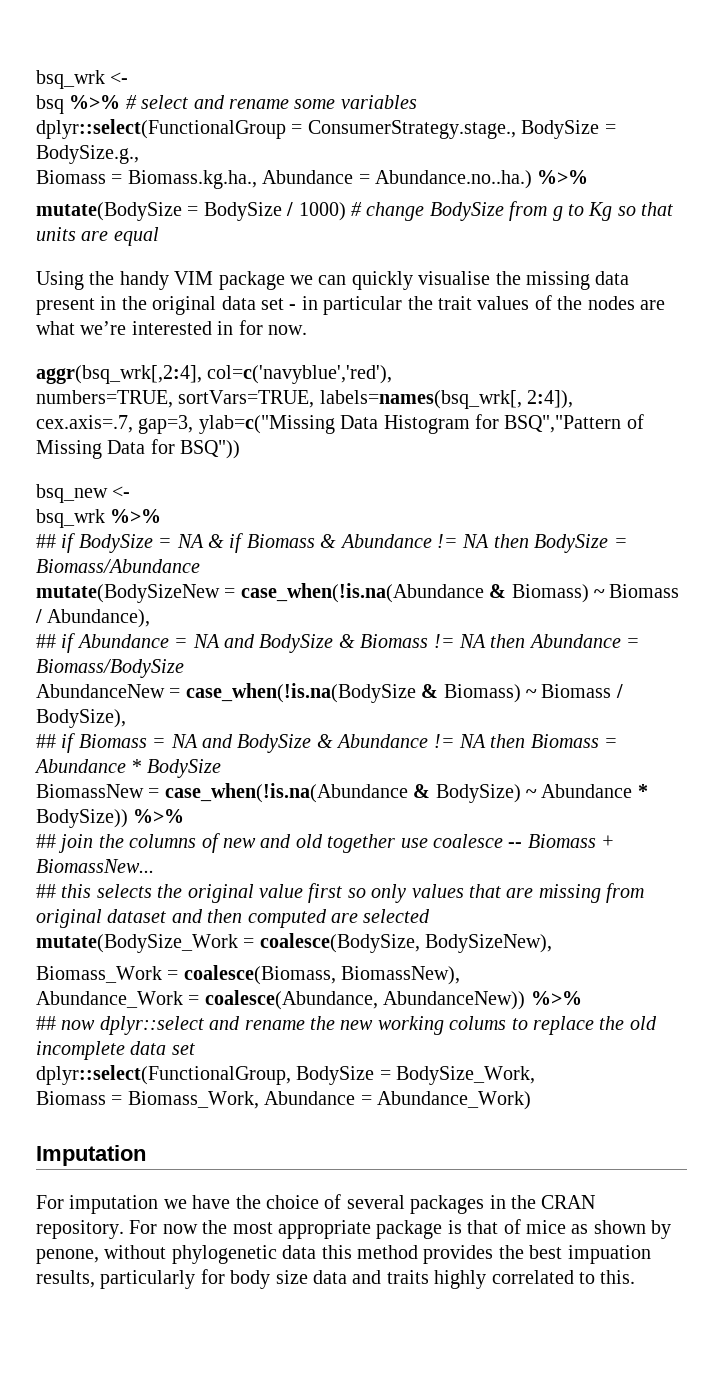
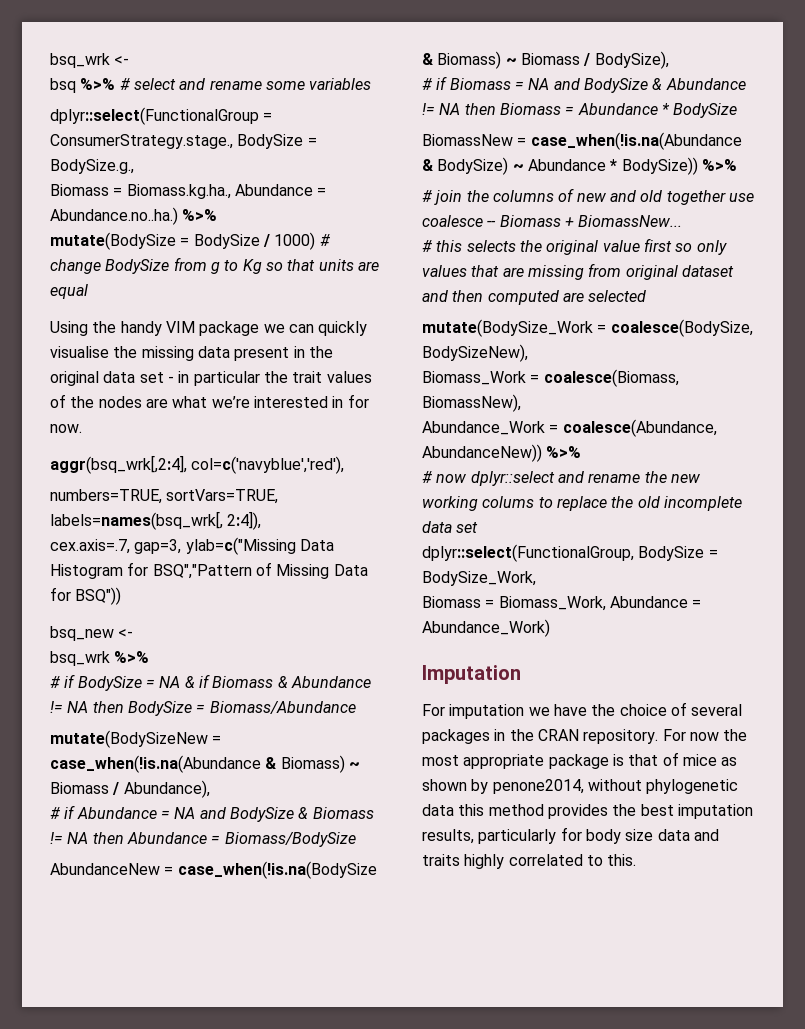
- ## if BodySize = NA & if Biomass & Abundance != NA then BodySize = Biomass/Abundance
+ # if BodySize = NA & if Biomass & Abundance != NA then BodySize = Biomass/Abundance
- ## if Abundance = NA and BodySize & Biomass != NA then Abundance = Biomass/BodySize
+ # if Abundance = NA and BodySize & Biomass != NA then Abundance = Biomass/BodySize
- ## if Biomass = NA and BodySize & Abundance != NA then Biomass = Abundance * BodySize
+ # if Biomass = NA and BodySize & Abundance != NA then Biomass = Abundance * BodySize
- ## join the columns of new and old together use coalesce -- Biomass + BiomassNew...
+ # join the columns of new and old together use coalesce -- Biomass + BiomassNew...
- ## this selects the original value first so only values that are missing from original dataset and then computed are selected
+ # this selects the original value first so only values that are missing from original dataset and then computed are selected
- ## now dplyr::select and rename the new working colums to replace the old incomplete data set
+ # now dplyr::select and rename the new working colums to replace the old incomplete data set
- For now the most appropriate package is that of mice as shown by penone, without phylogenetic data this method provides the best impuation results, particularly for body size data and traits highly correlated to this.
+ For now the most appropriate package is that of mice as shown by penone2014, without phylogenetic data this method provides the best imputation results, particularly for body size data and traits highly correlated to this.

